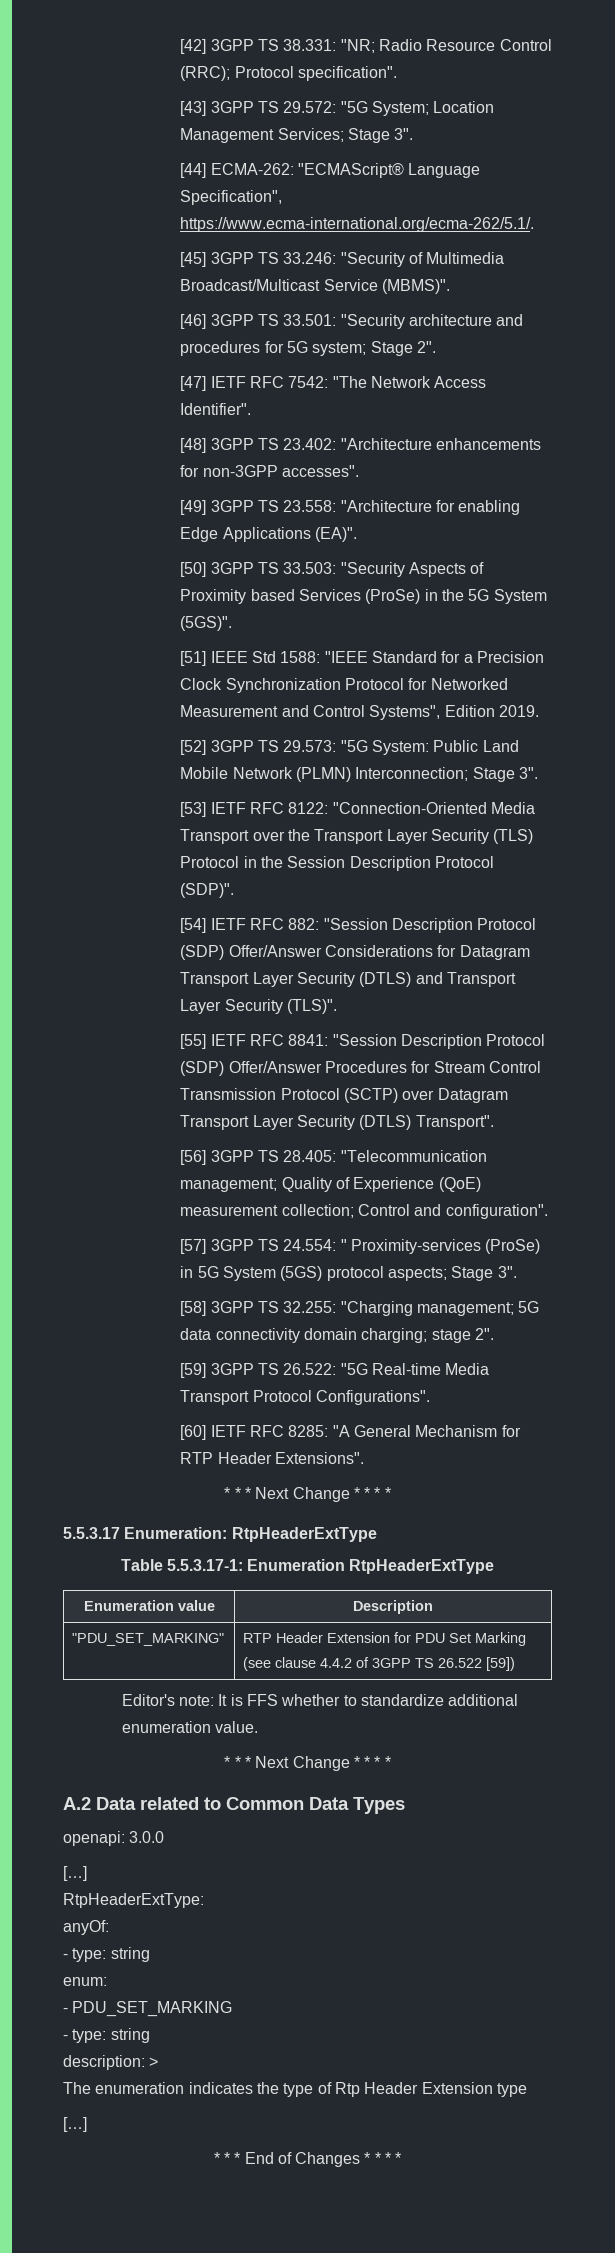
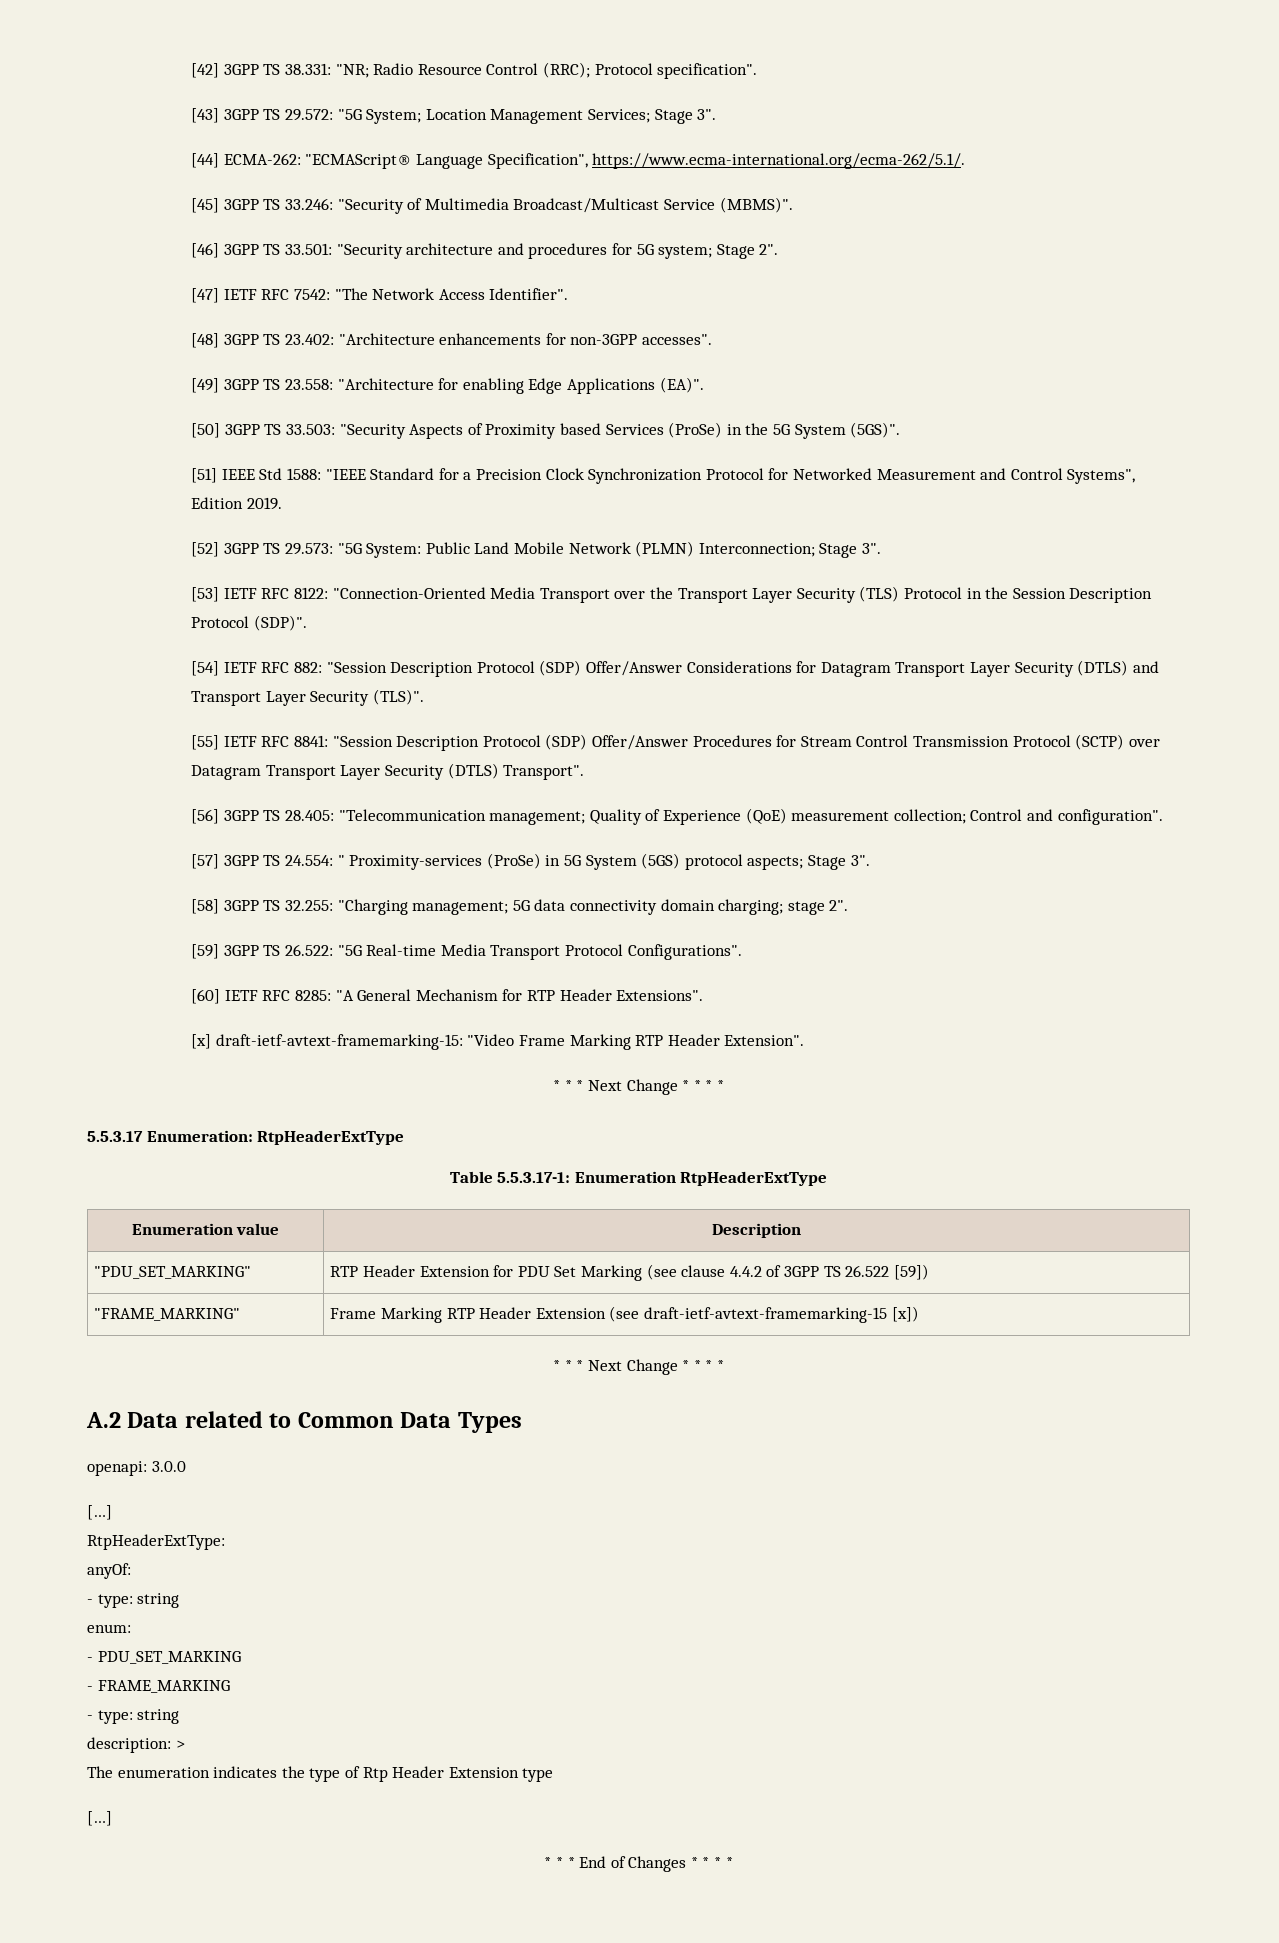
+ [x] draft-ietf-avtext-framemarking-15: "Video Frame Marking RTP Header Extension".
- Editor's note: It is FFS whether to standardize additional enumeration value.
+ "FRAME_MARKING" | Frame Marking RTP Header Extension (see draft-ietf-avtext-framemarking-15 [x])
+ - FRAME_MARKING

